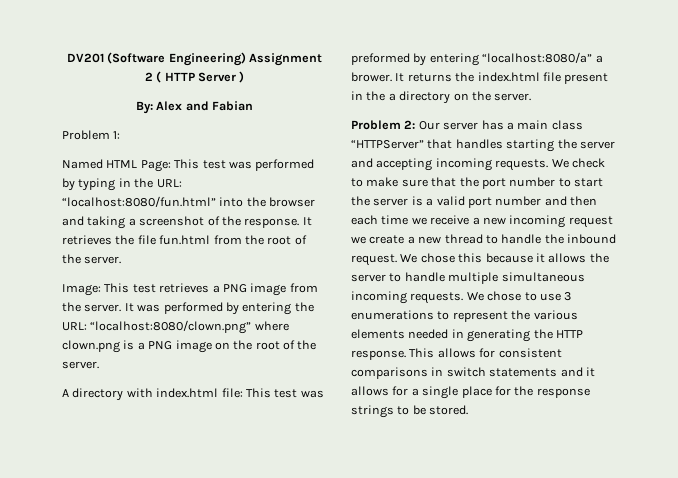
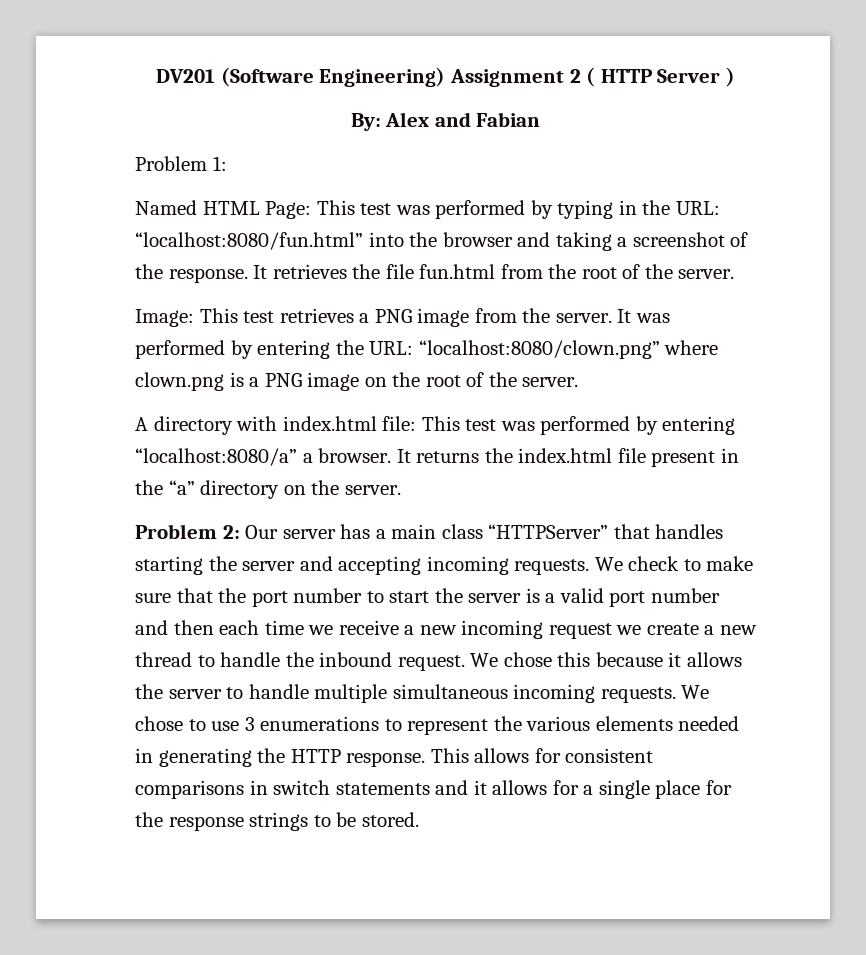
- A directory with index.html file: This test was preformed by entering “localhost:8080/a” a brower.
+ A directory with index.html file: This test was performed by entering “localhost:8080/a” a browser.
- It returns the index.html file present in the a directory on the server.
+ It returns the index.html file present in the “a” directory on the server.

